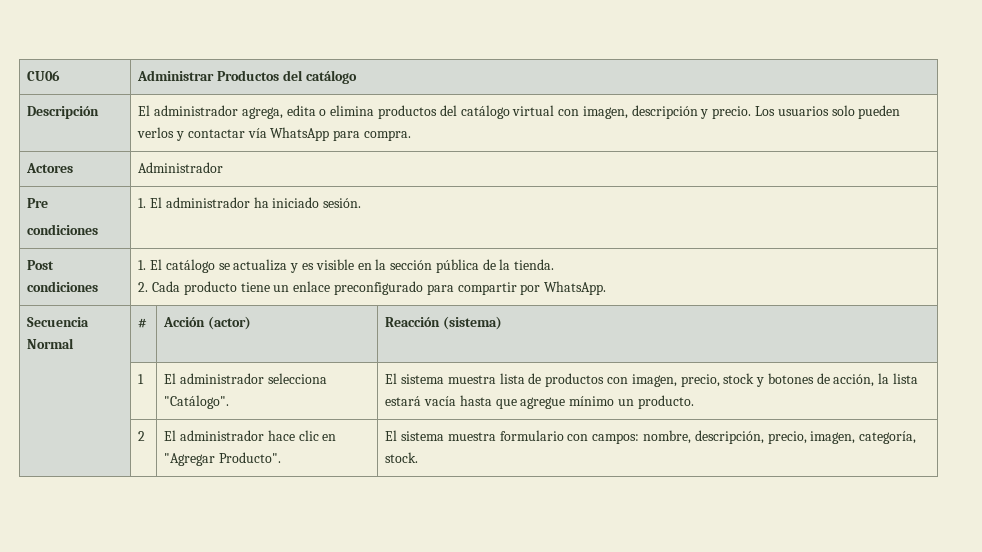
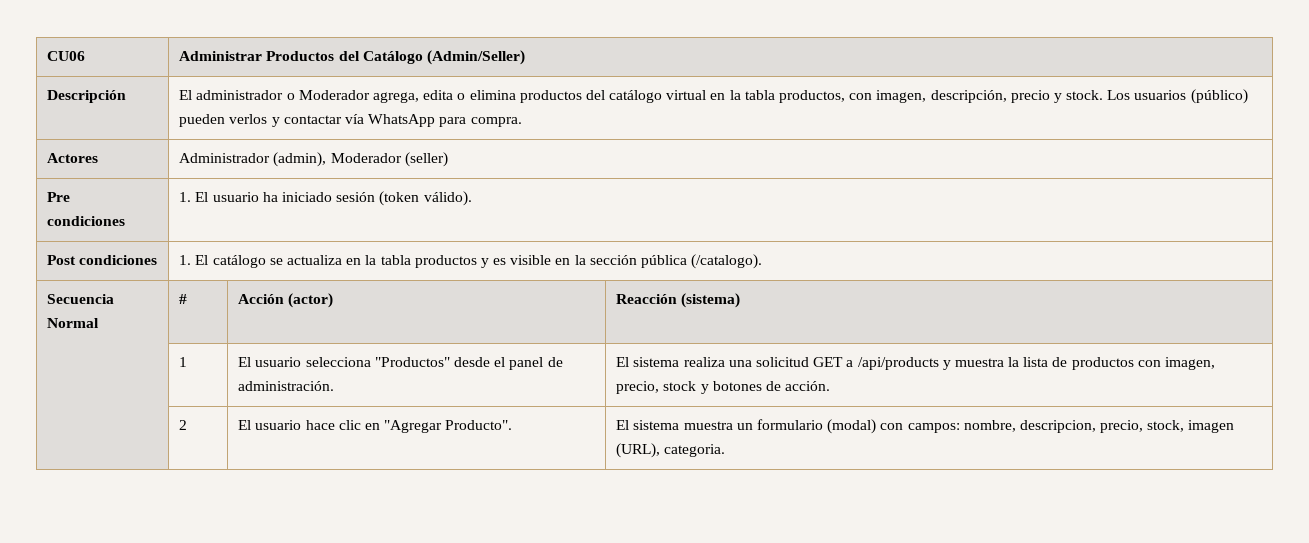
- CU06 | Administrar Productos del catálogo
+ CU06 | Administrar Productos del Catálogo (Admin/Seller)
- Descripción | El administrador agrega, edita o elimina productos del catálogo virtual con imagen, descripción y precio. Los usuarios solo pueden verlos y contactar vía WhatsApp para compra.
+ Descripción | El administrador o Moderador agrega, edita o elimina productos del catálogo virtual en la tabla productos, con imagen, descripción, precio y stock. Los usuarios (público) pueden verlos y contactar vía WhatsApp para compra.
- Actores | Administrador
+ Actores | Administrador (admin), Moderador (seller)
  Pre
- condiciones | 1. El administrador ha iniciado sesión.
+ condiciones | 1. El usuario ha iniciado sesión (token válido).
- Post condiciones | 1. El catálogo se actualiza y es visible en la sección pública de la tienda.
- 2. Cada producto tiene un enlace preconfigurado para compartir por WhatsApp.
+ Post condiciones | 1. El catálogo se actualiza en la tabla productos y es visible en la sección pública (/catalogo).
- | 1 | El administrador selecciona "Catálogo". | El sistema muestra lista de productos con imagen, precio, stock y botones de acción, la lista estará vacía hasta que agregue mínimo un producto.
+ | 1 | El usuario selecciona "Productos" desde el panel de administración. | El sistema realiza una solicitud GET a /api/products y muestra la lista de productos con imagen, precio, stock y botones de acción.
- | 2 | El administrador hace clic en "Agregar Producto". | El sistema muestra formulario con campos: nombre, descripción, precio, imagen, categoría, stock.
+ | 2 | El usuario hace clic en "Agregar Producto". | El sistema muestra un formulario (modal) con campos: nombre, descripcion, precio, stock, imagen (URL), categoria.

